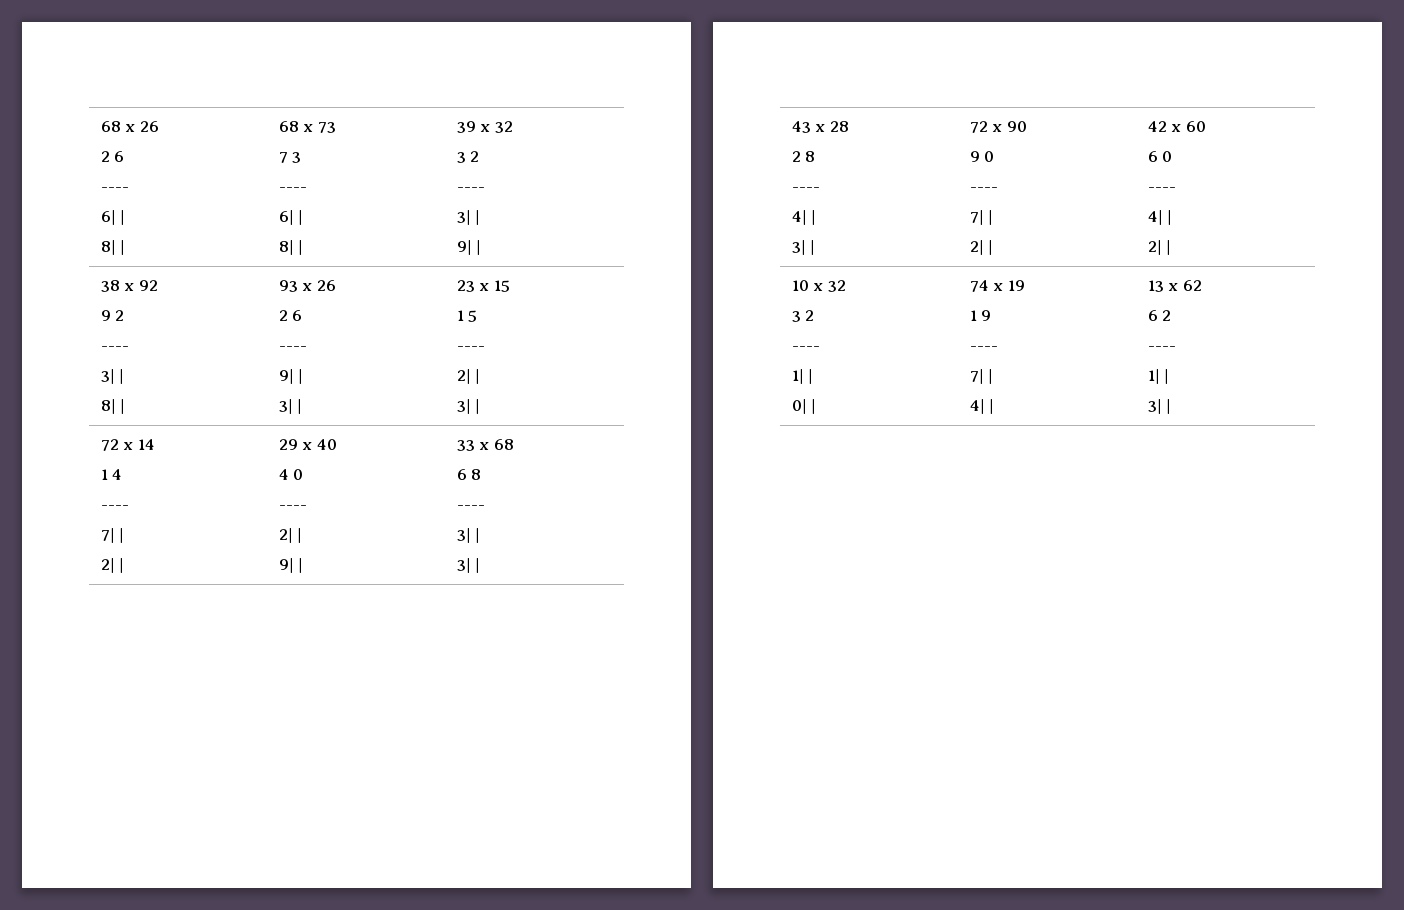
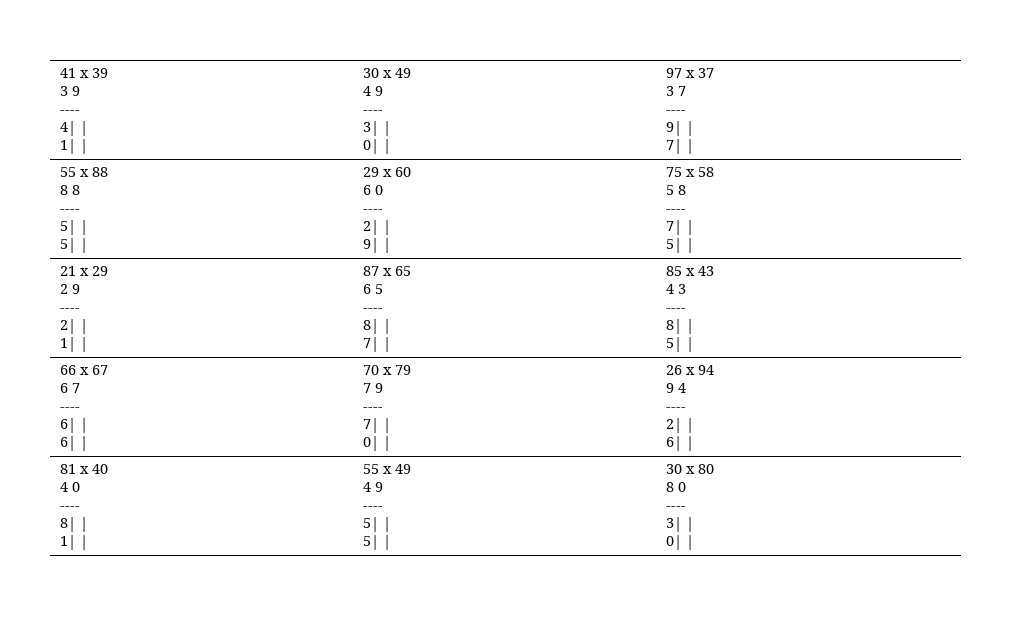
- 68 x 26
- 2 6
+ 41 x 39
+ 3 9
+ ----
+ 4| |
+ 1| | | 30 x 49
+ 4 9
+ ----
+ 3| |
+ 0| | | 97 x 37
+ 3 7
+ ----
+ 9| |
+ 7| |
+ 55 x 88
+ 8 8
+ ----
+ 5| |
+ 5| | | 29 x 60
+ 6 0
+ ----
+ 2| |
+ 9| | | 75 x 58
+ 5 8
+ ----
+ 7| |
+ 5| |
+ 21 x 29
+ 2 9
+ ----
+ 2| |
+ 1| | | 87 x 65
+ 6 5
+ ----
+ 8| |
+ 7| | | 85 x 43
+ 4 3
+ ----
+ 8| |
+ 5| |
+ 66 x 67
+ 6 7
  ----
  6| |
- 8| | | 68 x 73
- 7 3
+ 6| | | 70 x 79
+ 7 9
  ----
+ 7| |
+ 0| | | 26 x 94
+ 9 4
+ ----
+ 2| |
  6| |
- 8| | | 39 x 32
- 3 2
+ 81 x 40
+ 4 0
+ ----
+ 8| |
+ 1| | | 55 x 49
+ 4 9
+ ----
+ 5| |
+ 5| | | 30 x 80
+ 8 0
  ----
  3| |
- 9| |
- 38 x 92
- 9 2
- ----
- 3| |
- 8| | | 93 x 26
- 2 6
- ----
- 9| |
- 3| | | 23 x 15
- 1 5
- ----
- 2| |
- 3| |
- 72 x 14
- 1 4
- ----
- 7| |
- 2| | | 29 x 40
- 4 0
- ----
- 2| |
- 9| | | 33 x 68
- 6 8
- ----
- 3| |
- 3| |
- 43 x 28
- 2 8
- ----
- 4| |
- 3| | | 72 x 90
- 9 0
- ----
- 7| |
- 2| | | 42 x 60
- 6 0
- ----
- 4| |
- 2| |
- 10 x 32
- 3 2
- ----
- 1| |
- 0| | | 74 x 19
- 1 9
- ----
- 7| |
- 4| | | 13 x 62
- 6 2
- ----
- 1| |
- 3| |
+ 0| |

